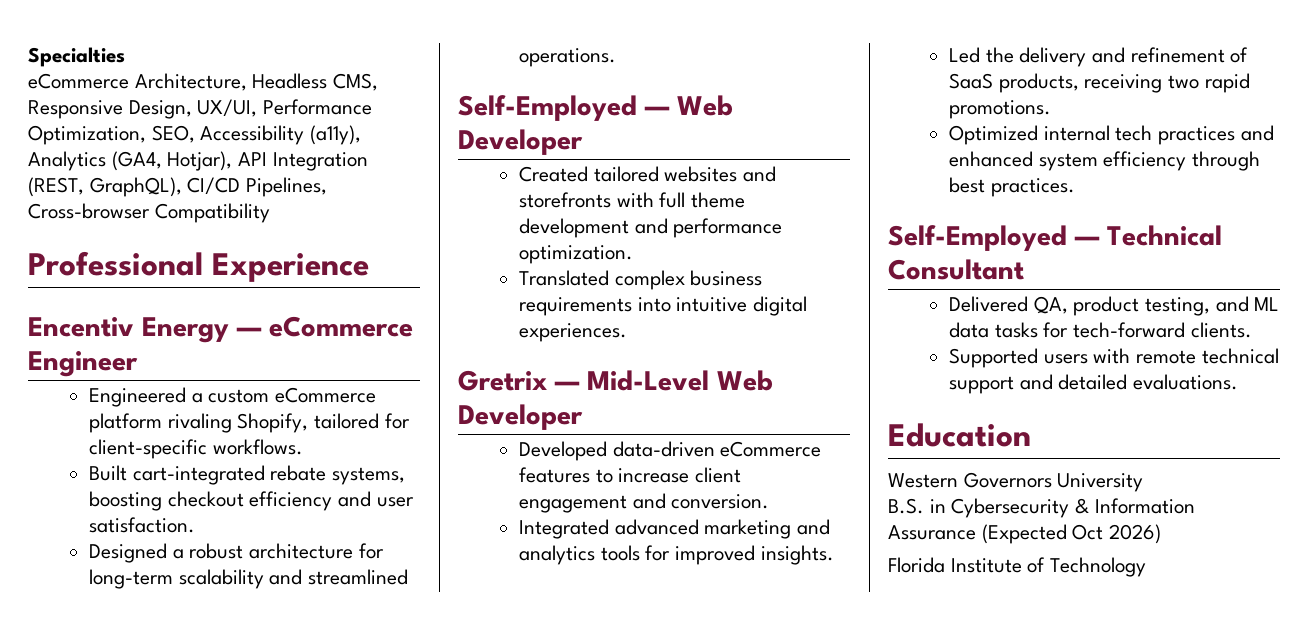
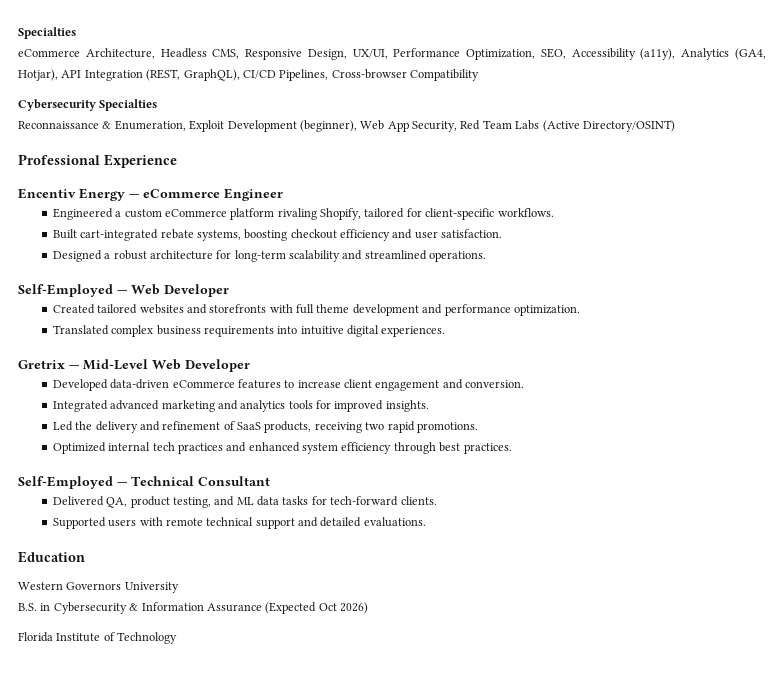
+ Cybersecurity Specialties
+ Reconnaissance & Enumeration, Exploit Development (beginner), Web App Security, Red Team Labs (Active Directory/OSINT)

